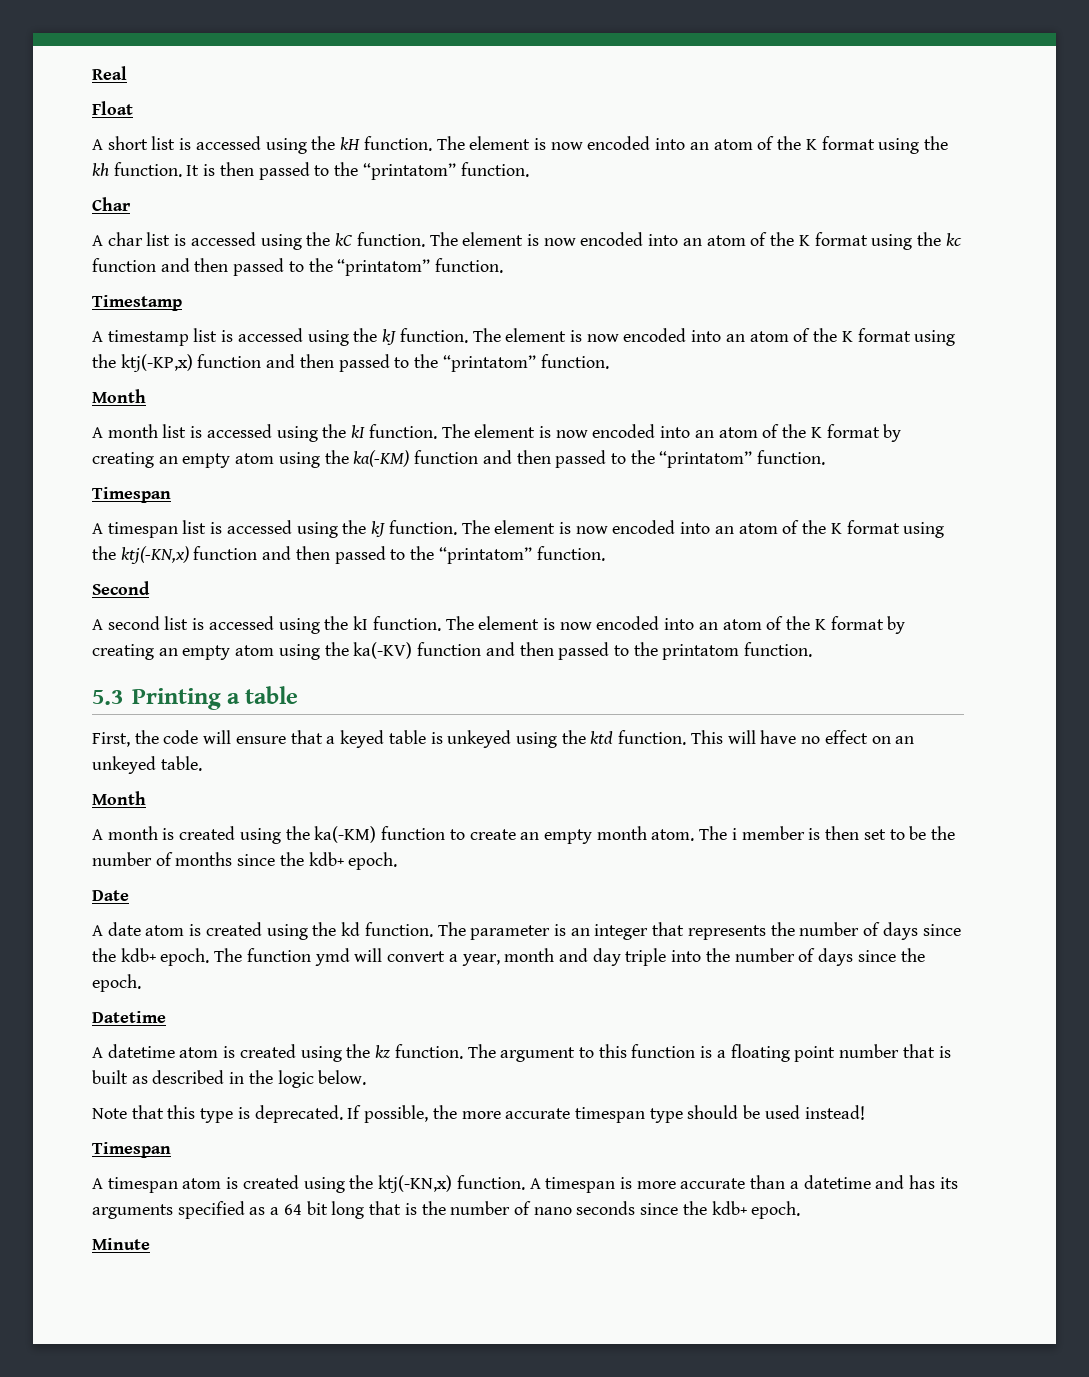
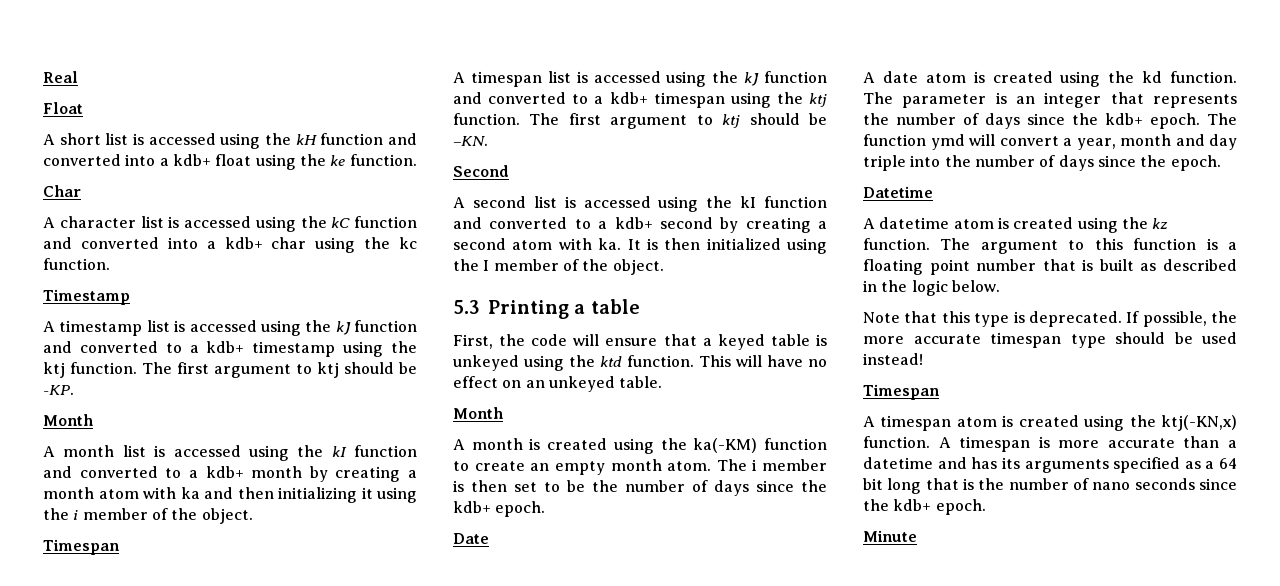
- A short list is accessed using the kH function. The element is now encoded into an atom of the K format using the kh function. It is then passed to the “printatom” function.
+ A short list is accessed using the kH function and converted into a kdb+ float using the ke function.
- A char list is accessed using the kC function. The element is now encoded into an atom of the K format using the kc function and then passed to the “printatom” function.
+ A character list is accessed using the kC function and converted into a kdb+ char using the kc function.
- A timestamp list is accessed using the kJ function. The element is now encoded into an atom of the K format using the ktj(-KP,x) function and then passed to the “printatom” function.
+ A timestamp list is accessed using the kJ function and converted to a kdb+ timestamp using the ktj function. The first argument to ktj should be -KP.
- A month list is accessed using the kI function. The element is now encoded into an atom of the K format by creating an empty atom using the ka(-KM) function and then passed to the “printatom” function.
+ A month list is accessed using the kI function and converted to a kdb+ month by creating a month atom with ka and then initializing it using the i member of the object.
- A timespan list is accessed using the kJ function. The element is now encoded into an atom of the K format using the ktj(-KN,x) function and then passed to the “printatom” function.
+ A timespan list is accessed using the kJ function and converted to a kdb+ timespan using the ktj function. The first argument to ktj should be –KN.
- A second list is accessed using the kI function. The element is now encoded into an atom of the K format by creating an empty atom using the ka(-KV) function and then passed to the printatom function.
+ A second list is accessed using the kI function and converted to a kdb+ second by creating a second atom with ka. It is then initialized using the I member of the object.
- The i member is then set to be the number of months since the kdb+ epoch.
+ The i member is then set to be the number of days since the kdb+ epoch.

